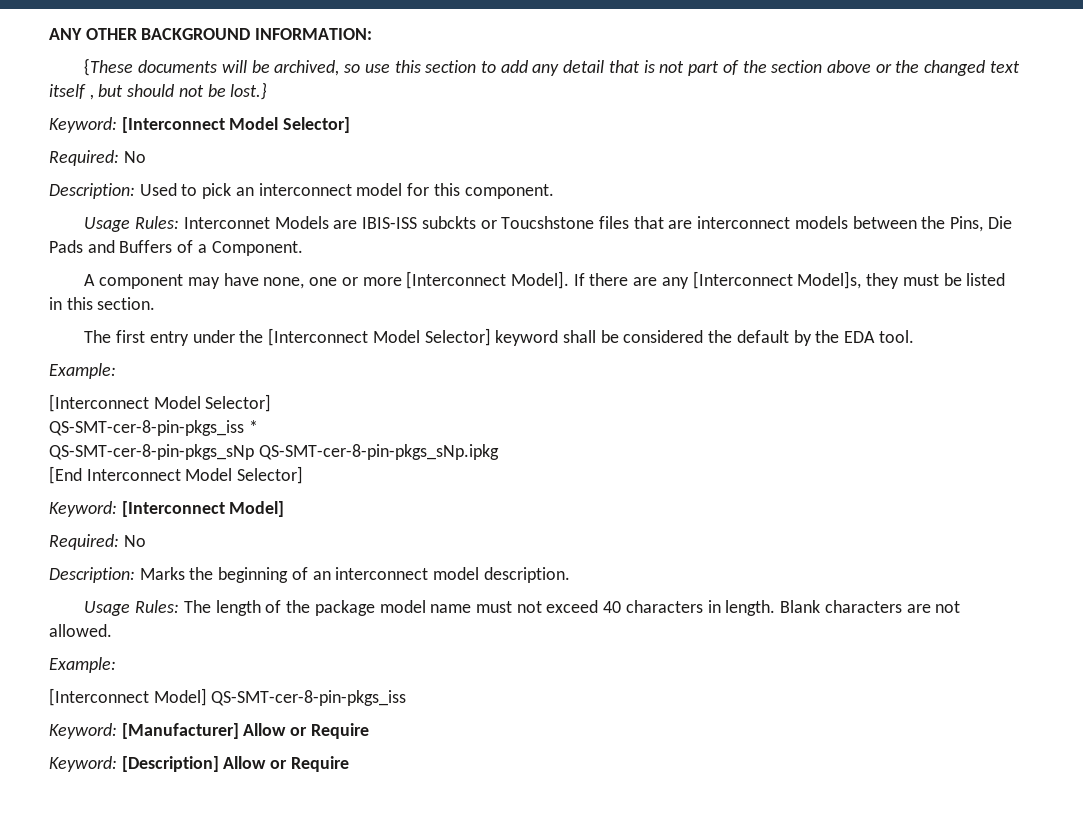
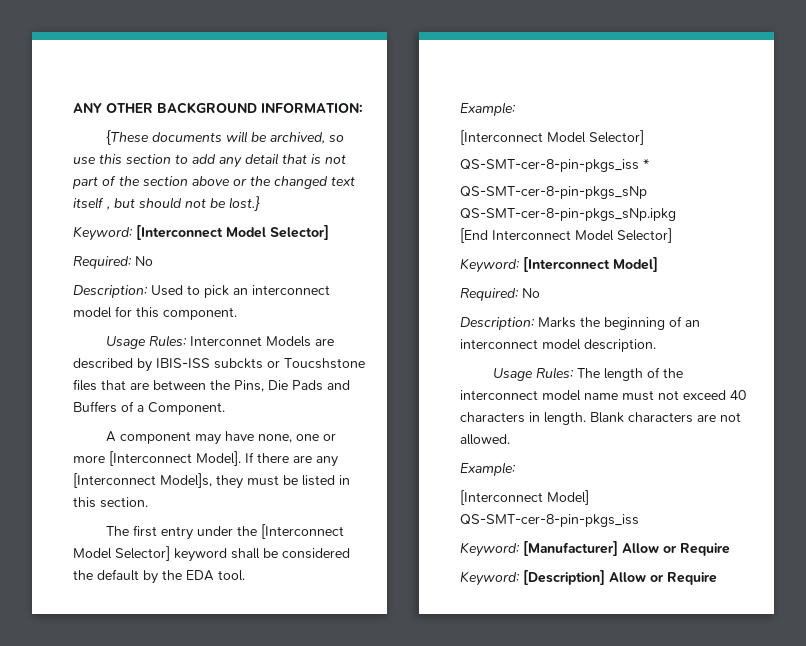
- Usage Rules: Interconnet Models are IBIS-ISS subckts or Toucshstone files that are interconnect models between the Pins, Die Pads and Buffers of a Component.
+ Usage Rules: Interconnet Models are described by IBIS-ISS subckts or Toucshstone files that are between the Pins, Die Pads and Buffers of a Component.
- Usage Rules: The length of the package model name must not exceed 40 characters in length.
+ Usage Rules: The length of the interconnect model name must not exceed 40 characters in length.

